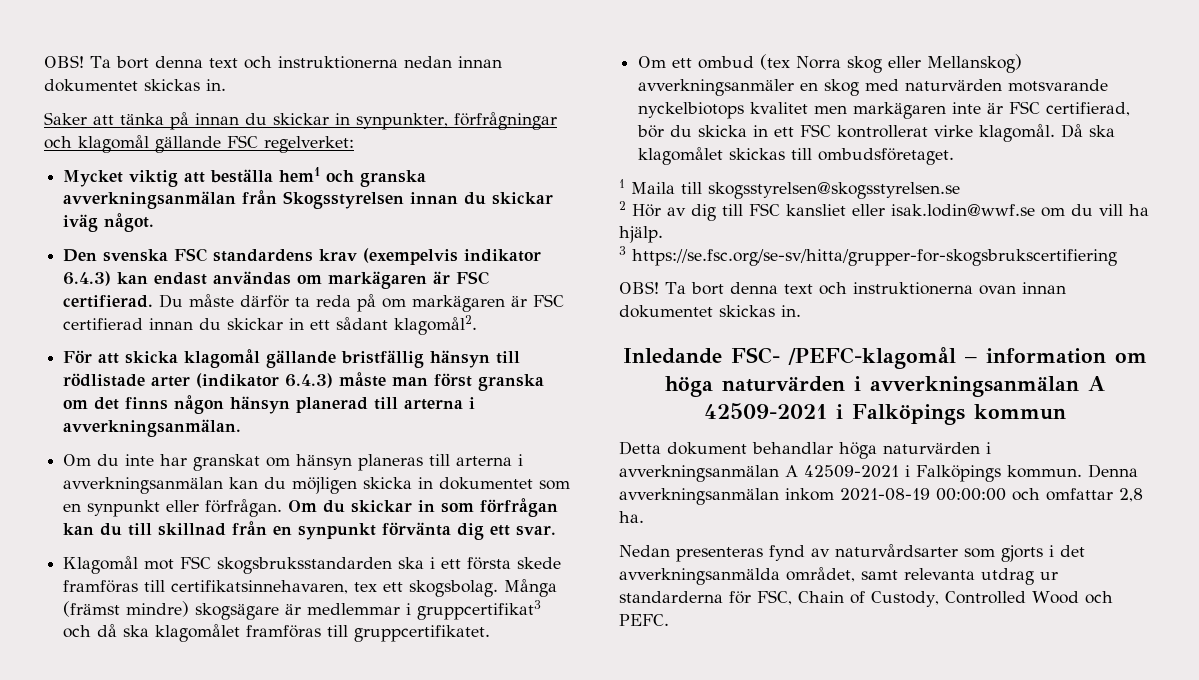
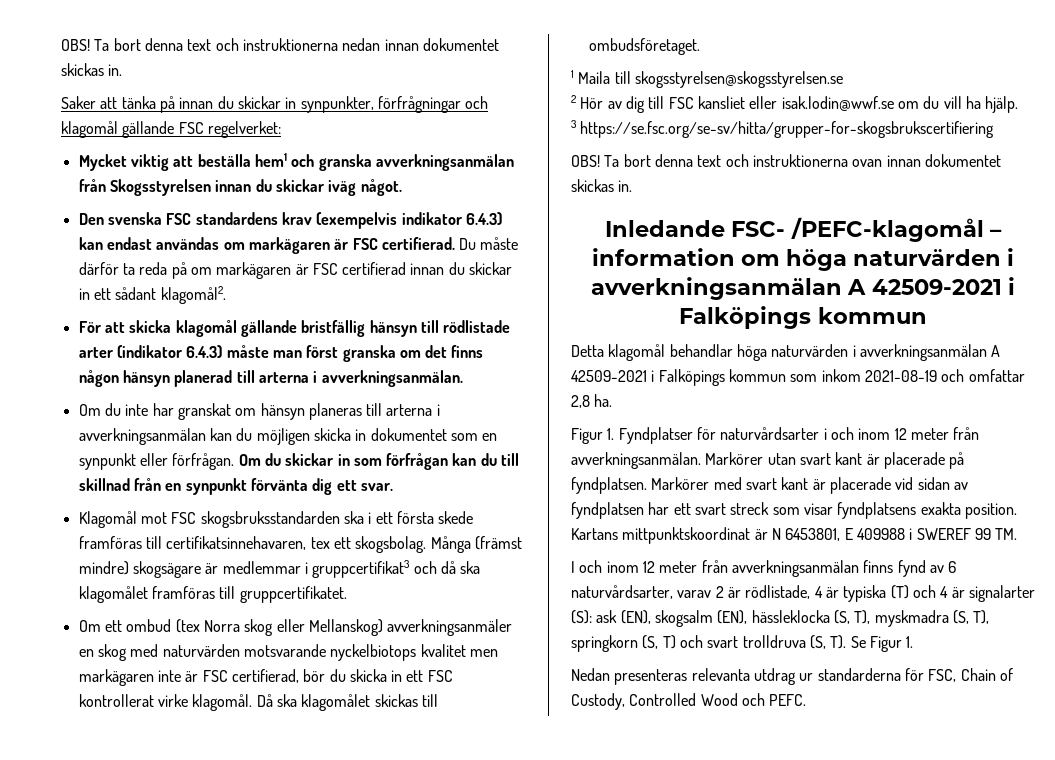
- Detta dokument behandlar höga naturvärden i avverkningsanmälan A 42509-2021 i Falköpings kommun. Denna avverkningsanmälan inkom 2021-08-19 00:00:00 och omfattar 2,8 ha.
+ Detta klagomål behandlar höga naturvärden i avverkningsanmälan A 42509-2021 i Falköpings kommun som inkom 2021-08-19 och omfattar 2,8 ha.
- Nedan presenteras fynd av naturvårdsarter som gjorts i det avverkningsanmälda området, samt relevanta utdrag ur standarderna för FSC, Chain of Custody, Controlled Wood och PEFC.
+ Figur 1. Fyndplatser för naturvårdsarter i och inom 12 meter från avverkningsanmälan. Markörer utan svart kant är placerade på fyndplatsen. Markörer med svart kant är placerade vid sidan av fyndplatsen har ett svart streck som visar fyndplatsens exakta position. Kartans mittpunktskoordinat är N 6453801, E 409988 i SWEREF 99 TM.
+ I och inom 12 meter från avverkningsanmälan finns fynd av 6 naturvårdsarter, varav 2 är rödlistade, 4 är typiska (T) och 4 är signalarter (S): ask (EN), skogsalm (EN), hässleklocka (S, T), myskmadra (S, T), springkorn (S, T) och svart trolldruva (S, T). Se Figur 1.
+ Nedan presenteras relevanta utdrag ur standarderna för FSC, Chain of Custody, Controlled Wood och PEFC.

